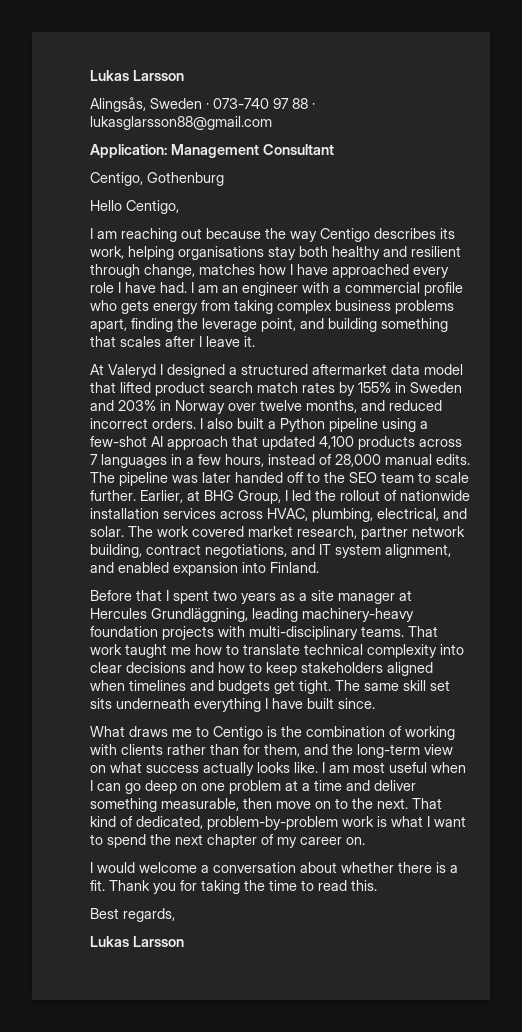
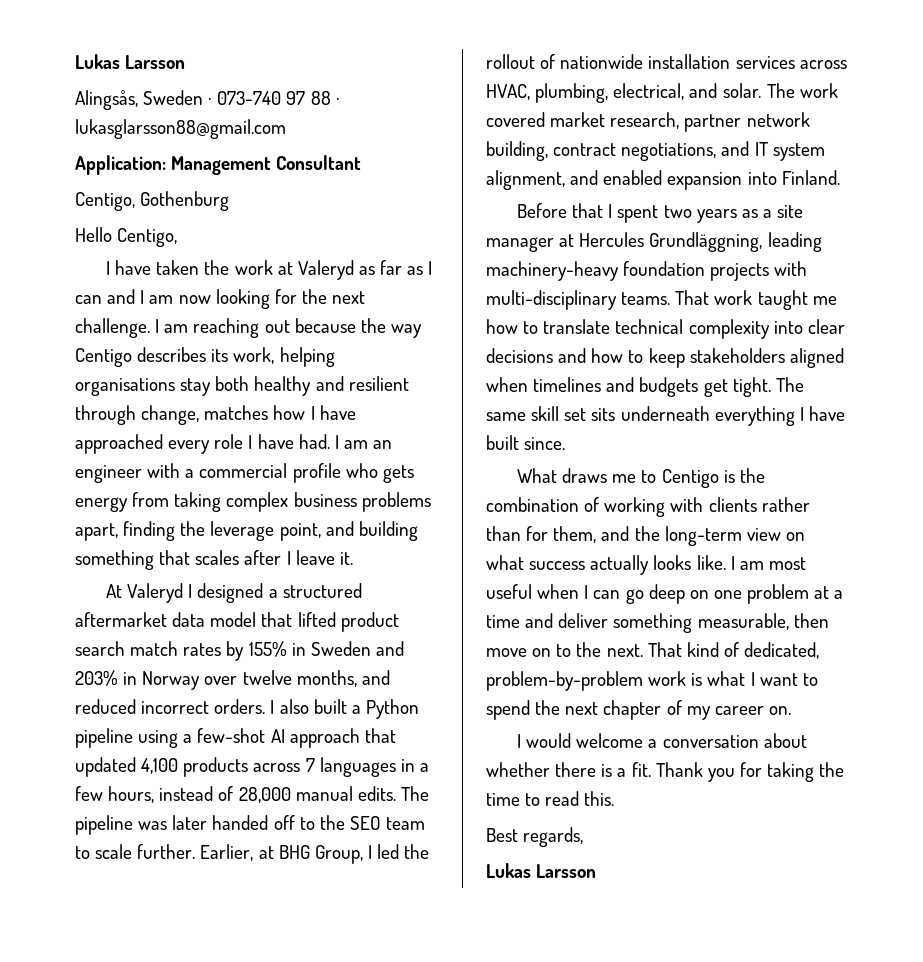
- I am reaching out because the way Centigo describes its work, helping organisations stay both healthy and resilient through change, matches how I have approached every role I have had.
+ I have taken the work at Valeryd as far as I can and I am now looking for the next challenge. I am reaching out because the way Centigo describes its work, helping organisations stay both healthy and resilient through change, matches how I have approached every role I have had.

